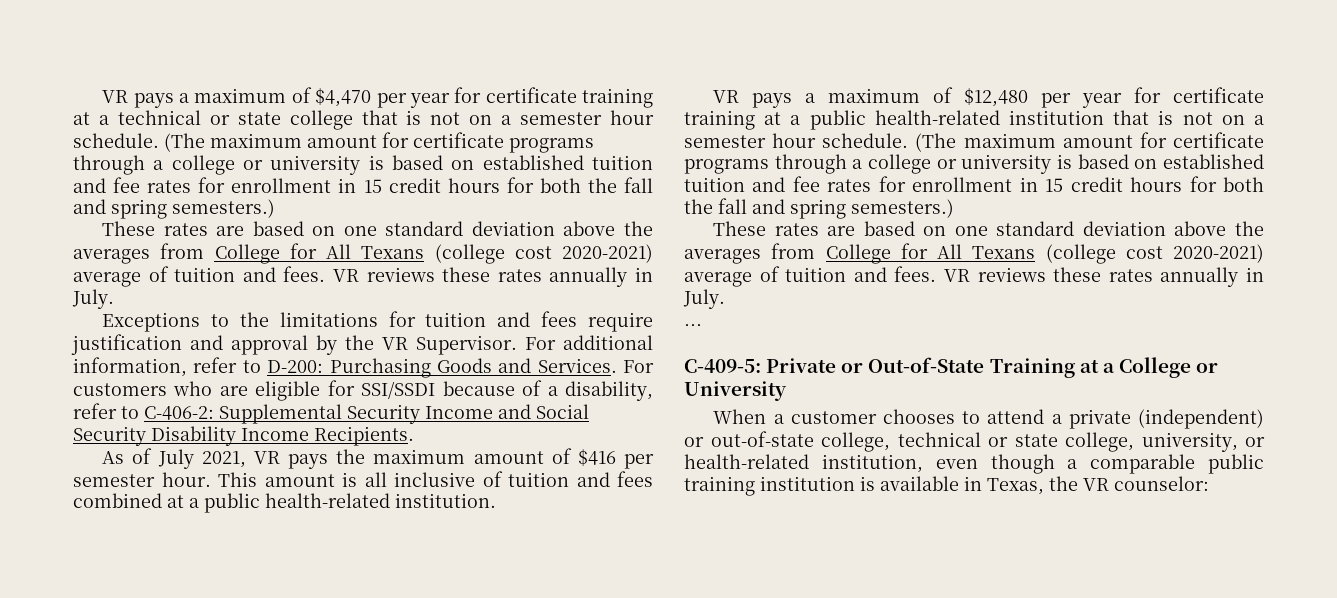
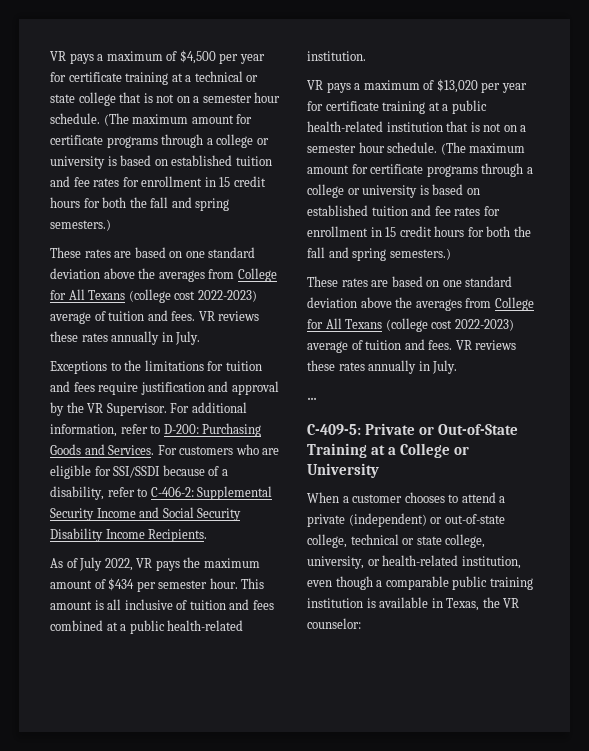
- VR pays a maximum of $4,470 per year for certificate training at a technical or state college that is not on a semester hour schedule. (The maximum amount for certificate programs through a college or university is based on established tuition and fee rates for enrollment in 15 credit hours for both the fall and spring semesters.)
- These rates are based on one standard deviation above the averages from College for All Texans (college cost 2020-2021) average of tuition and fees.
+ VR pays a maximum of $4,500 per year for certificate training at a technical or state college that is not on a semester hour schedule. (The maximum amount for certificate programs through a college or university is based on established tuition and fee rates for enrollment in 15 credit hours for both the fall and spring semesters.)
+ These rates are based on one standard deviation above the averages from College for All Texans (college cost 2022-2023) average of tuition and fees.
- As of July 2021, VR pays the maximum amount of $416 per semester hour.
+ As of July 2022, VR pays the maximum amount of $434 per semester hour.
- VR pays a maximum of $12,480 per year for certificate training at a public health-related institution that is not on a semester hour schedule. (The maximum amount for certificate programs through a college or university is based on established tuition and fee rates for enrollment in 15 credit hours for both the fall and spring semesters.)
- These rates are based on one standard deviation above the averages from College for All Texans (college cost 2020-2021) average of tuition and fees.
+ VR pays a maximum of $13,020 per year for certificate training at a public health-related institution that is not on a semester hour schedule. (The maximum amount for certificate programs through a college or university is based on established tuition and fee rates for enrollment in 15 credit hours for both the fall and spring semesters.)
+ These rates are based on one standard deviation above the averages from College for All Texans (college cost 2022-2023) average of tuition and fees.

